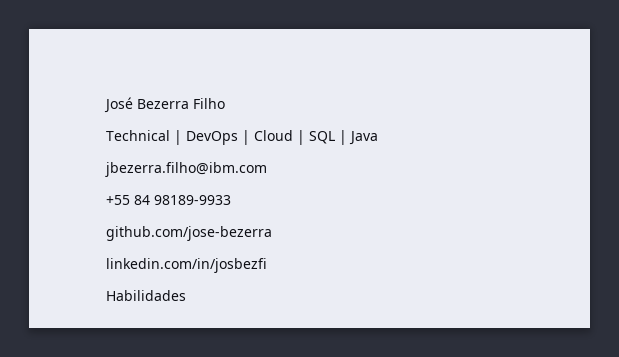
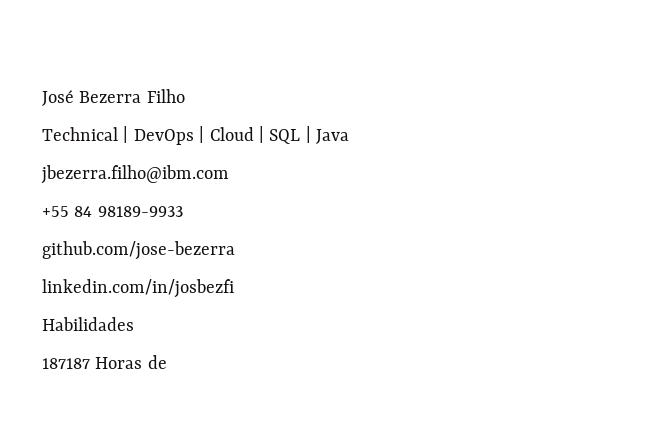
+ 187187 Horas de

